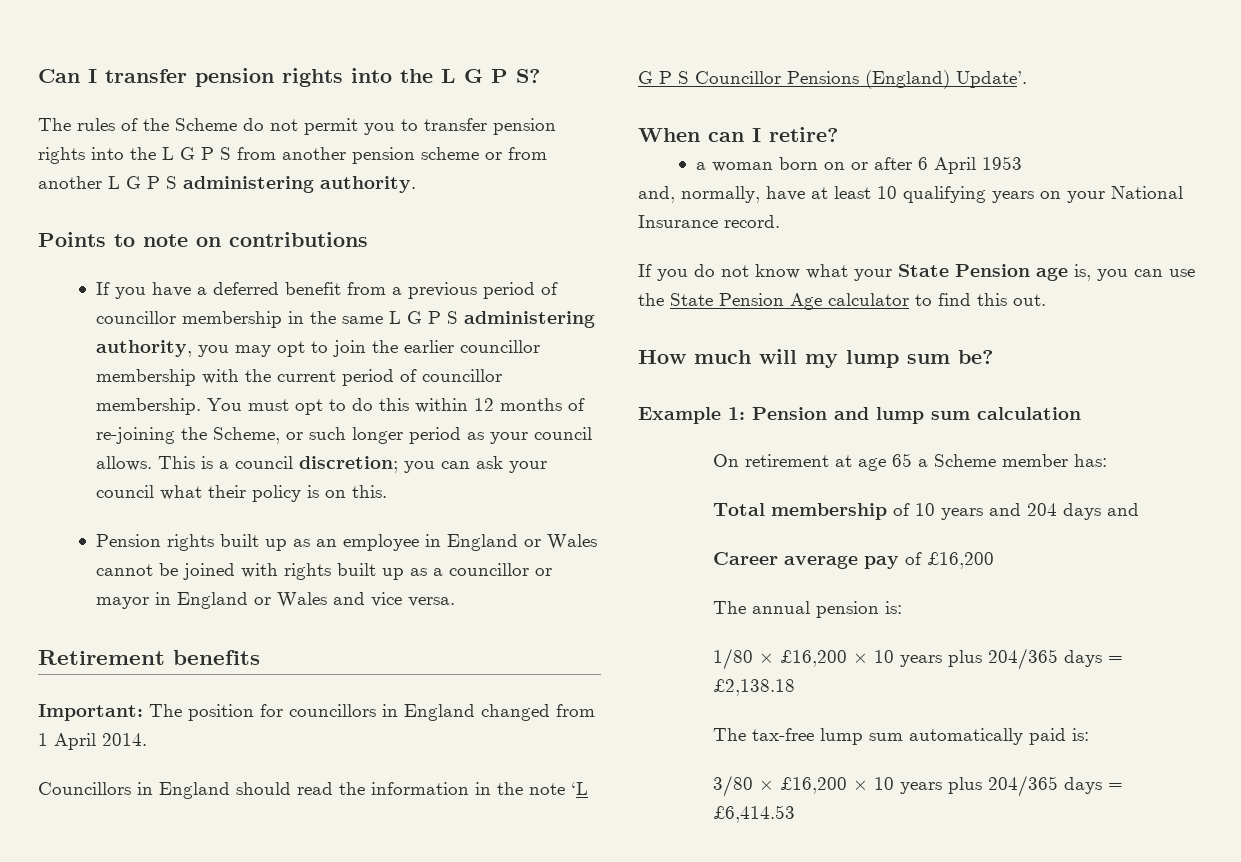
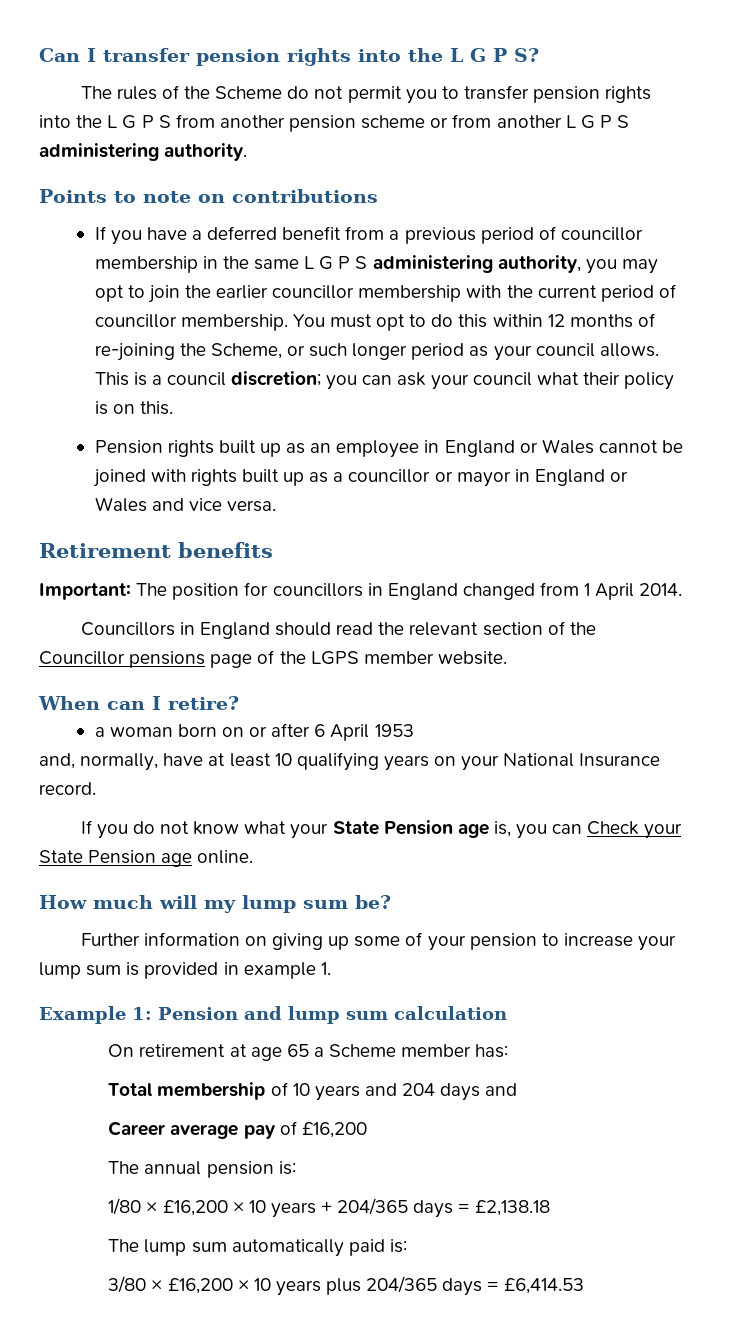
- Councillors in England should read the information in the note ‘L G P S Councillor Pensions (England) Update’.
+ Councillors in England should read the relevant section of the Councillor pensions page of the LGPS member website.
- If you do not know what your State Pension age is, you can use the State Pension Age calculator to find this out.
+ If you do not know what your State Pension age is, you can Check your State Pension age online.
+ Further information on giving up some of your pension to increase your lump sum is provided in example 1.
- 1/80 × £16,200 × 10 years plus 204/365 days = £2,138.18
+ 1/80 × £16,200 × 10 years + 204/365 days = £2,138.18
- The tax-free lump sum automatically paid is:
+ The lump sum automatically paid is:

